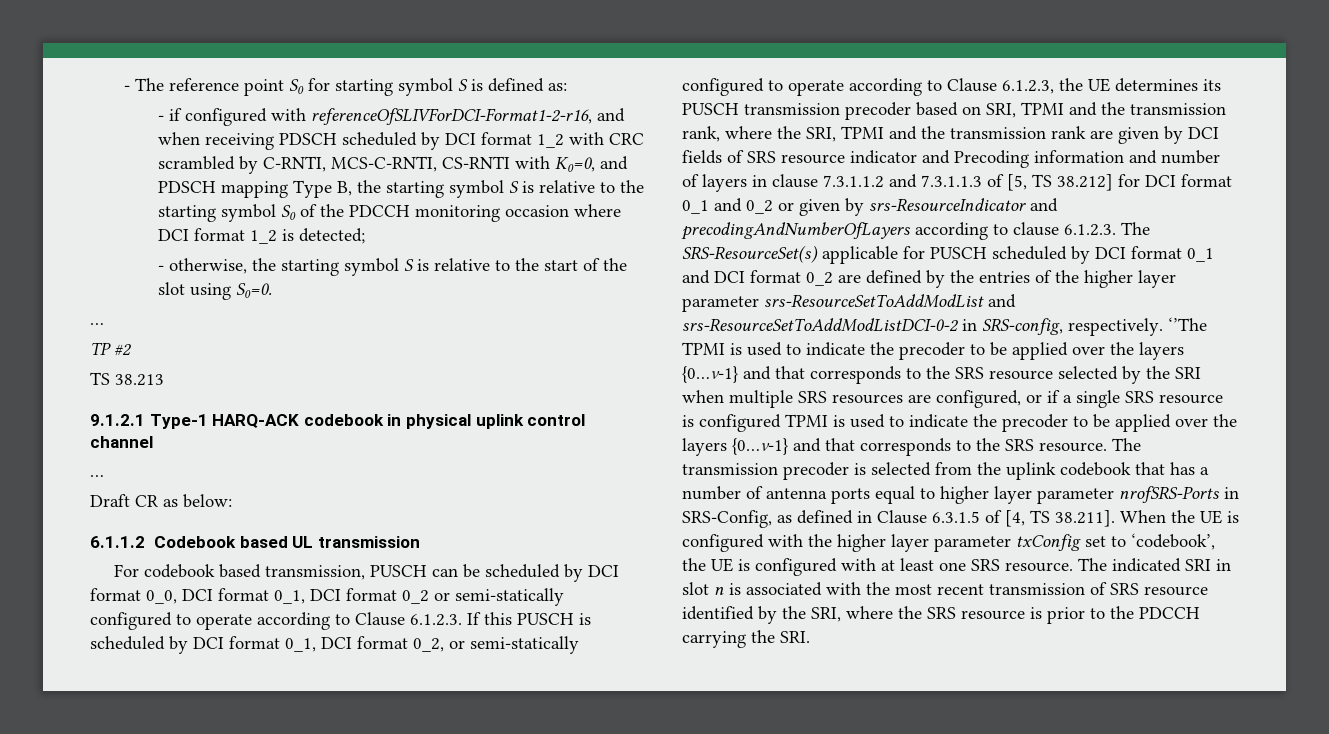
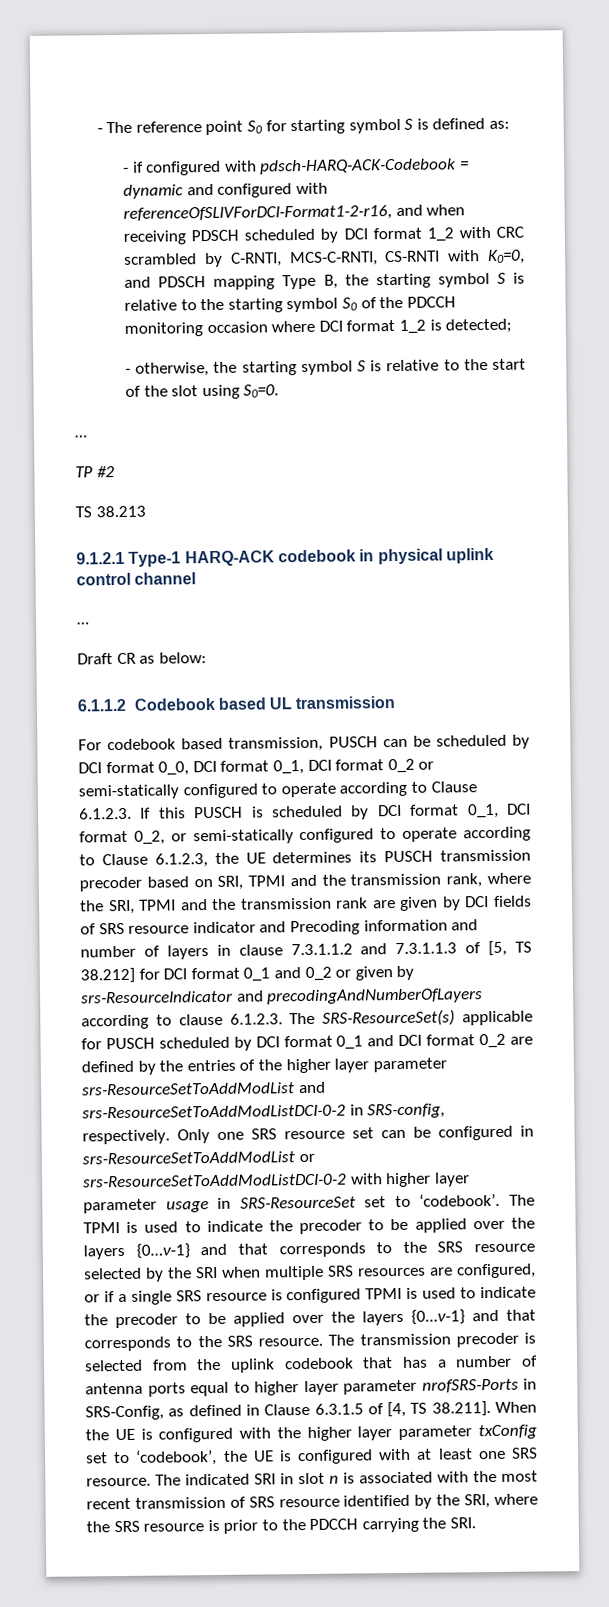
- - if configured with referenceOfSLIVForDCI-Format1-2-r16, and when receiving PDSCH scheduled by DCI format 1_2 with CRC scrambled by C-RNTI, MCS-C-RNTI, CS-RNTI with K0=0, and PDSCH mapping Type B, the starting symbol S is relative to the starting symbol S0 of the PDCCH monitoring occasion where DCI format 1_2 is detected;
+ - if configured with pdsch-HARQ-ACK-Codebook = dynamic and configured with referenceOfSLIVForDCI-Format1-2-r16, and when receiving PDSCH scheduled by DCI format 1_2 with CRC scrambled by C-RNTI, MCS-C-RNTI, CS-RNTI with K0=0, and PDSCH mapping Type B, the starting symbol S is relative to the starting symbol S0 of the PDCCH monitoring occasion where DCI format 1_2 is detected;
- ‘’The TPMI is used to indicate the precoder to be applied over the layers {0…ν-1} and that corresponds to the SRS resource selected by the SRI when multiple SRS resources are configured, or if a single SRS resource is configured TPMI is used to indicate the precoder to be applied over the layers {0…ν-1} and that corresponds to the SRS resource.
+ Only one SRS resource set can be configured in srs-ResourceSetToAddModList or srs-ResourceSetToAddModListDCI-0-2 with higher layer parameter usage in SRS-ResourceSet set to ‘codebook’. The TPMI is used to indicate the precoder to be applied over the layers {0…ν-1} and that corresponds to the SRS resource selected by the SRI when multiple SRS resources are configured, or if a single SRS resource is configured TPMI is used to indicate the precoder to be applied over the layers {0…ν-1} and that corresponds to the SRS resource.

